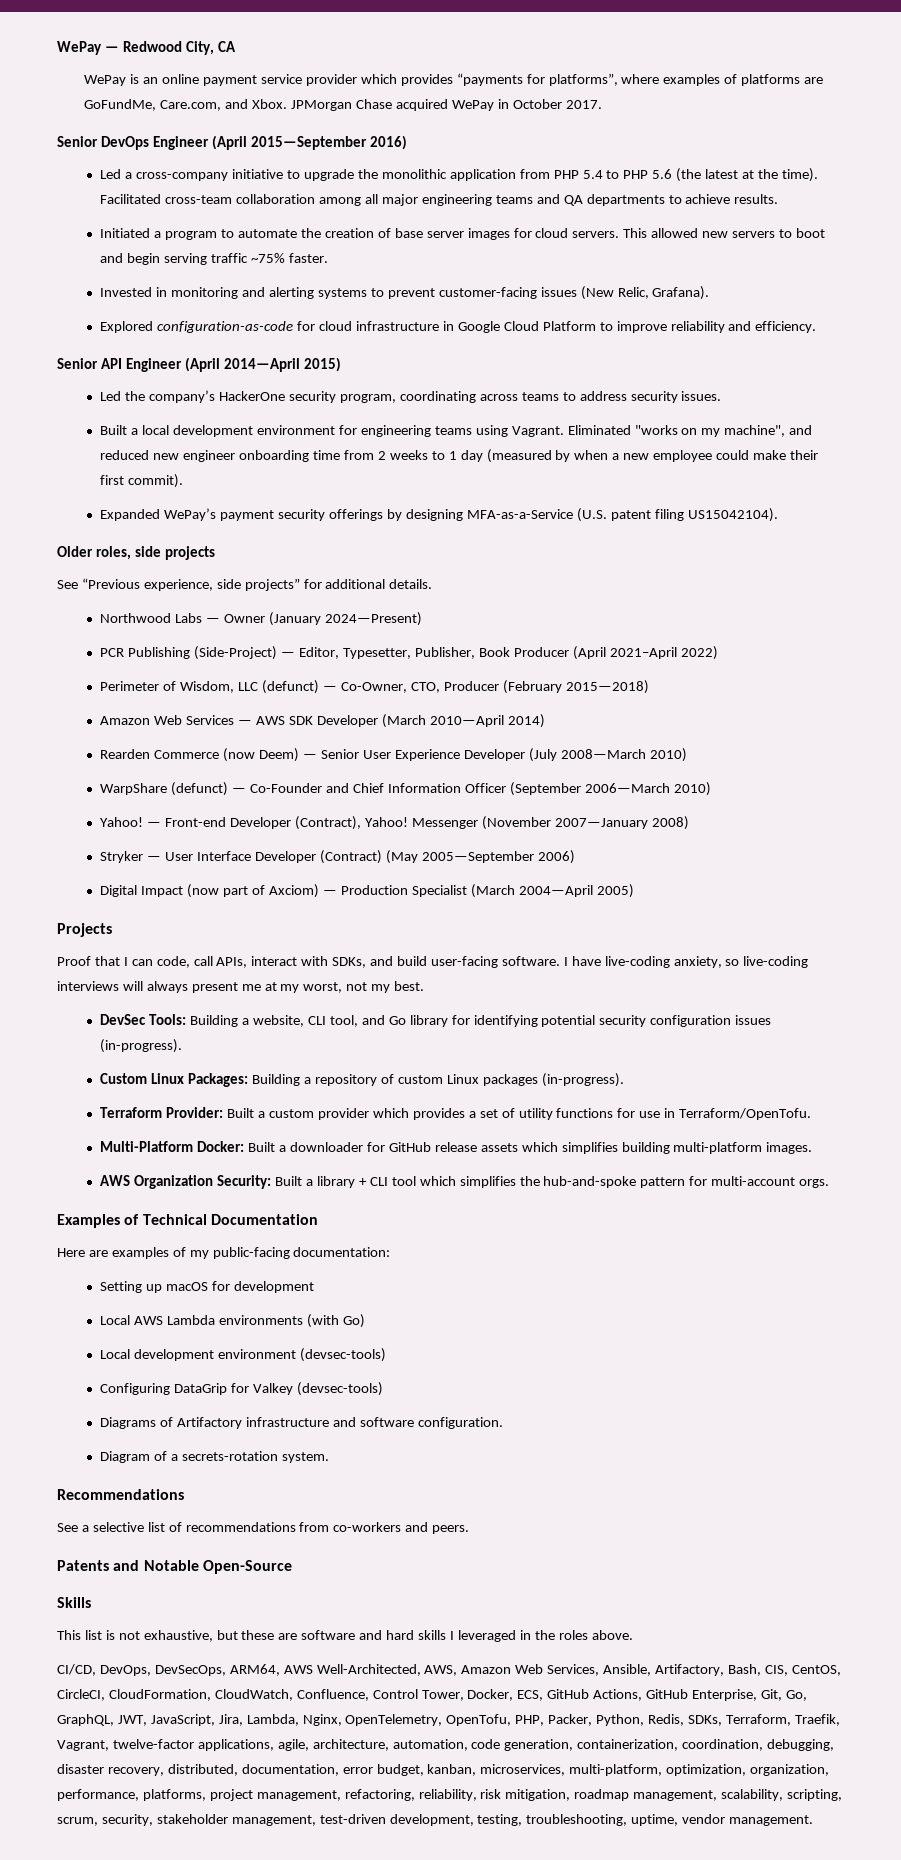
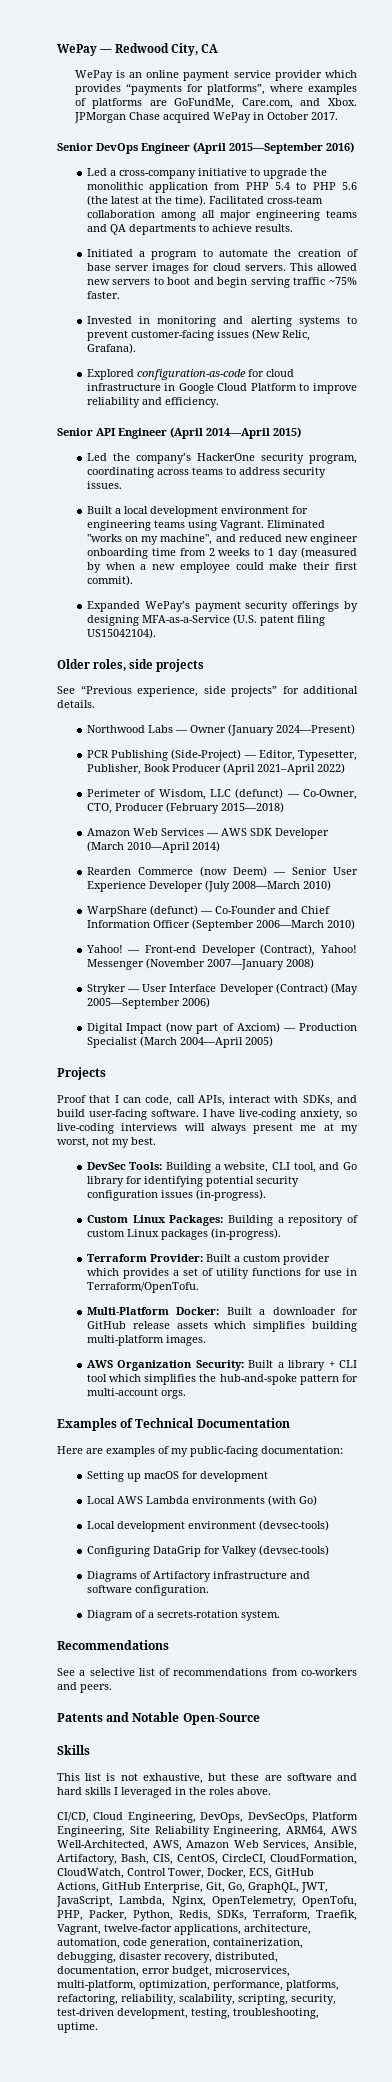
- CI/CD, DevOps, DevSecOps, ARM64, AWS Well-Architected, AWS, Amazon Web Services, Ansible, Artifactory, Bash, CIS, CentOS, CircleCI, CloudFormation, CloudWatch, Confluence, Control Tower, Docker, ECS, GitHub Actions, GitHub Enterprise, Git, Go, GraphQL, JWT, JavaScript, Jira, Lambda, Nginx, OpenTelemetry, OpenTofu, PHP, Packer, Python, Redis, SDKs, Terraform, Traefik, Vagrant, twelve-factor applications, agile, architecture, automation, code generation, containerization, coordination, debugging, disaster recovery, distributed, documentation, error budget, kanban, microservices, multi-platform, optimization, organization, performance, platforms, project management, refactoring, reliability, risk mitigation, roadmap management, scalability, scripting, scrum, security, stakeholder management, test-driven development, testing, troubleshooting, uptime, vendor management.
+ CI/CD, Cloud Engineering, DevOps, DevSecOps, Platform Engineering, Site Reliability Engineering, ARM64, AWS Well-Architected, AWS, Amazon Web Services, Ansible, Artifactory, Bash, CIS, CentOS, CircleCI, CloudFormation, CloudWatch, Control Tower, Docker, ECS, GitHub Actions, GitHub Enterprise, Git, Go, GraphQL, JWT, JavaScript, Lambda, Nginx, OpenTelemetry, OpenTofu, PHP, Packer, Python, Redis, SDKs, Terraform, Traefik, Vagrant, twelve-factor applications, architecture, automation, code generation, containerization, debugging, disaster recovery, distributed, documentation, error budget, microservices, multi-platform, optimization, performance, platforms, refactoring, reliability, scalability, scripting, security, test-driven development, testing, troubleshooting, uptime.

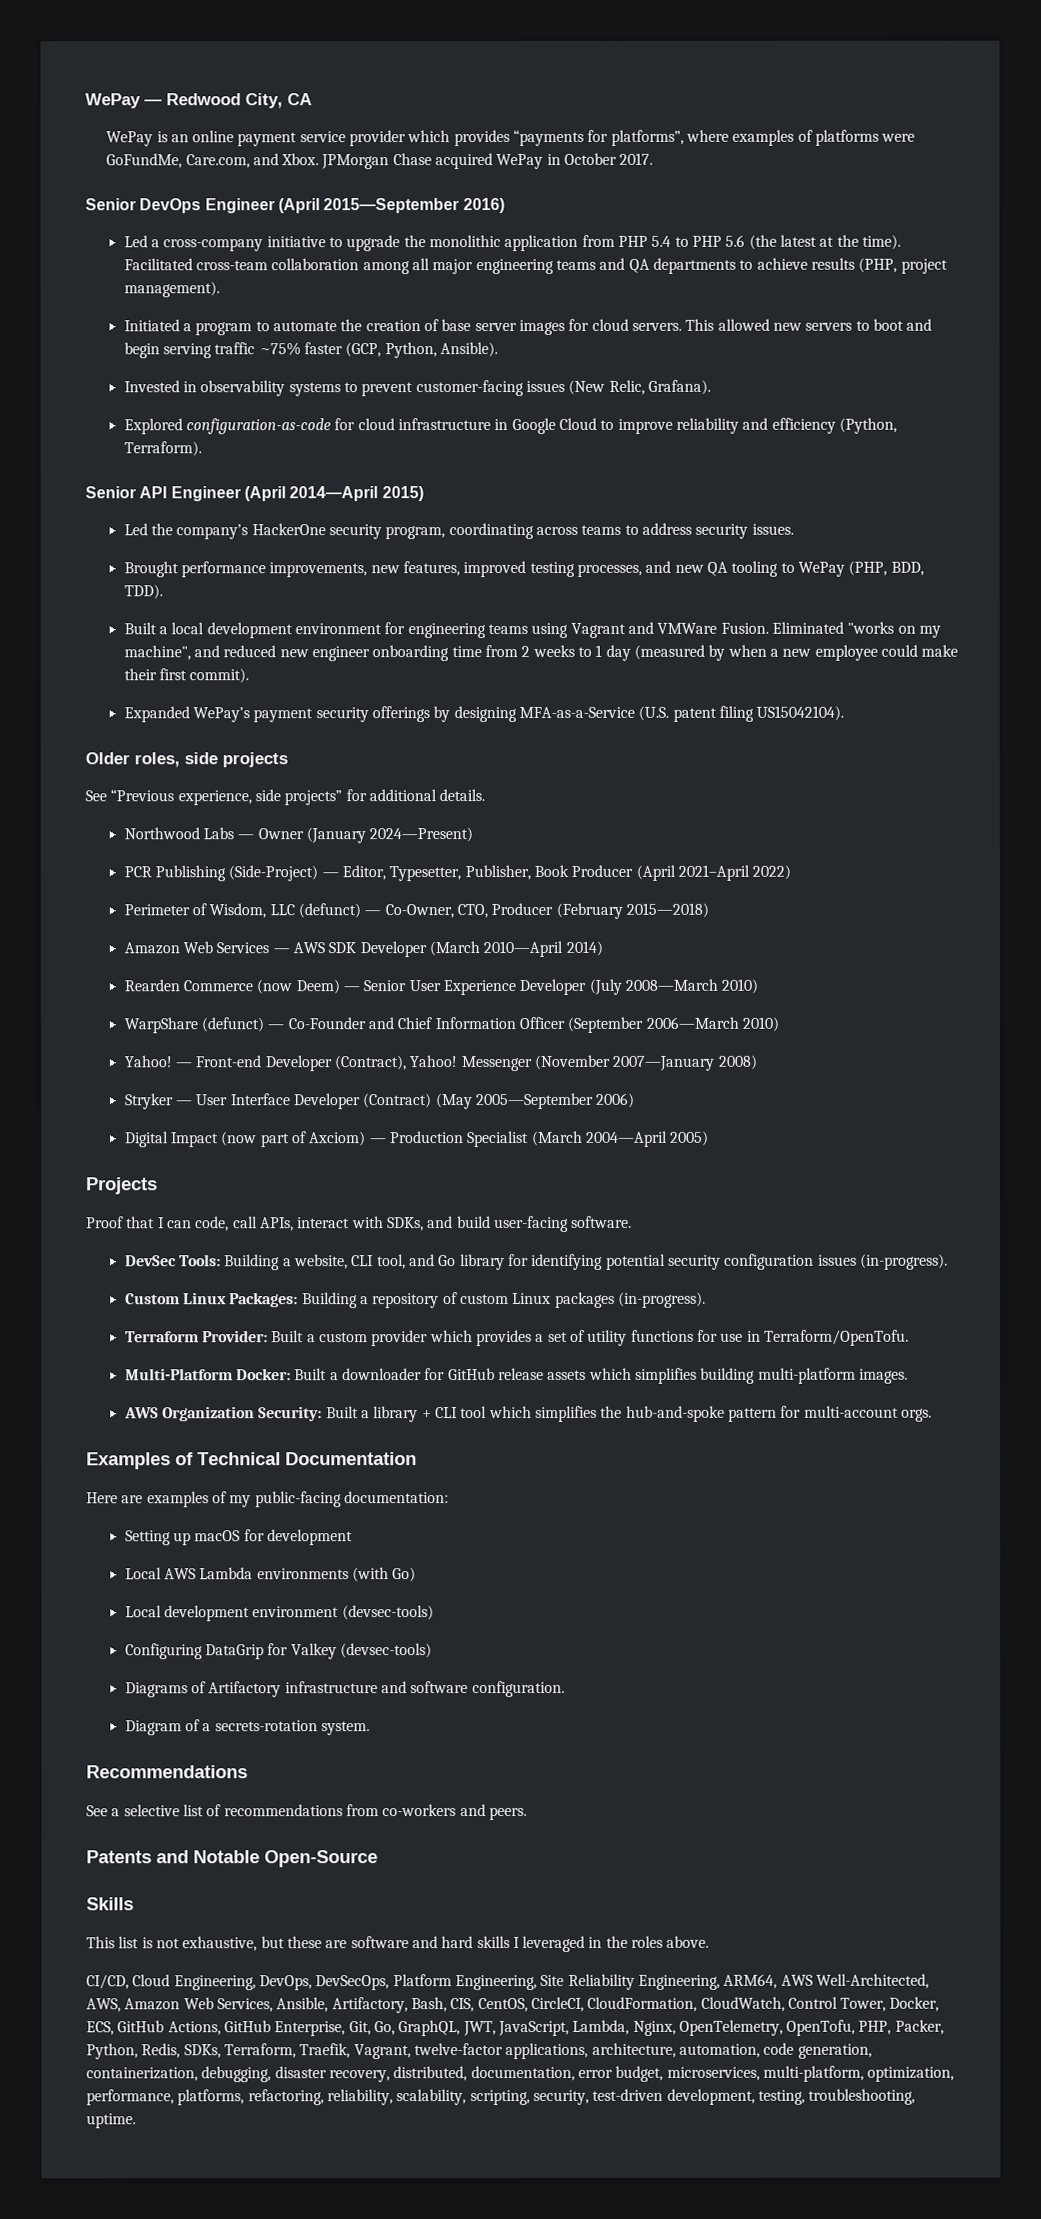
- WePay is an online payment service provider which provides “payments for platforms”, where examples of platforms are GoFundMe, Care.com, and Xbox.
+ WePay is an online payment service provider which provides “payments for platforms”, where examples of platforms were GoFundMe, Care.com, and Xbox.
- Facilitated cross-team collaboration among all major engineering teams and QA departments to achieve results.
+ Facilitated cross-team collaboration among all major engineering teams and QA departments to achieve results (PHP, project management).
- This allowed new servers to boot and begin serving traffic ~75% faster.
+ This allowed new servers to boot and begin serving traffic ~75% faster (GCP, Python, Ansible).
- Invested in monitoring and alerting systems to prevent customer-facing issues (New Relic, Grafana).
+ Invested in observability systems to prevent customer-facing issues (New Relic, Grafana).
- Explored configuration-as-code for cloud infrastructure in Google Cloud Platform to improve reliability and efficiency.
+ Explored configuration-as-code for cloud infrastructure in Google Cloud to improve reliability and efficiency (Python, Terraform).
+ Brought performance improvements, new features, improved testing processes, and new QA tooling to WePay (PHP, BDD, TDD).
- Built a local development environment for engineering teams using Vagrant.
+ Built a local development environment for engineering teams using Vagrant and VMWare Fusion.
- I have live-coding anxiety, so live-coding interviews will always present me at my worst, not my best.

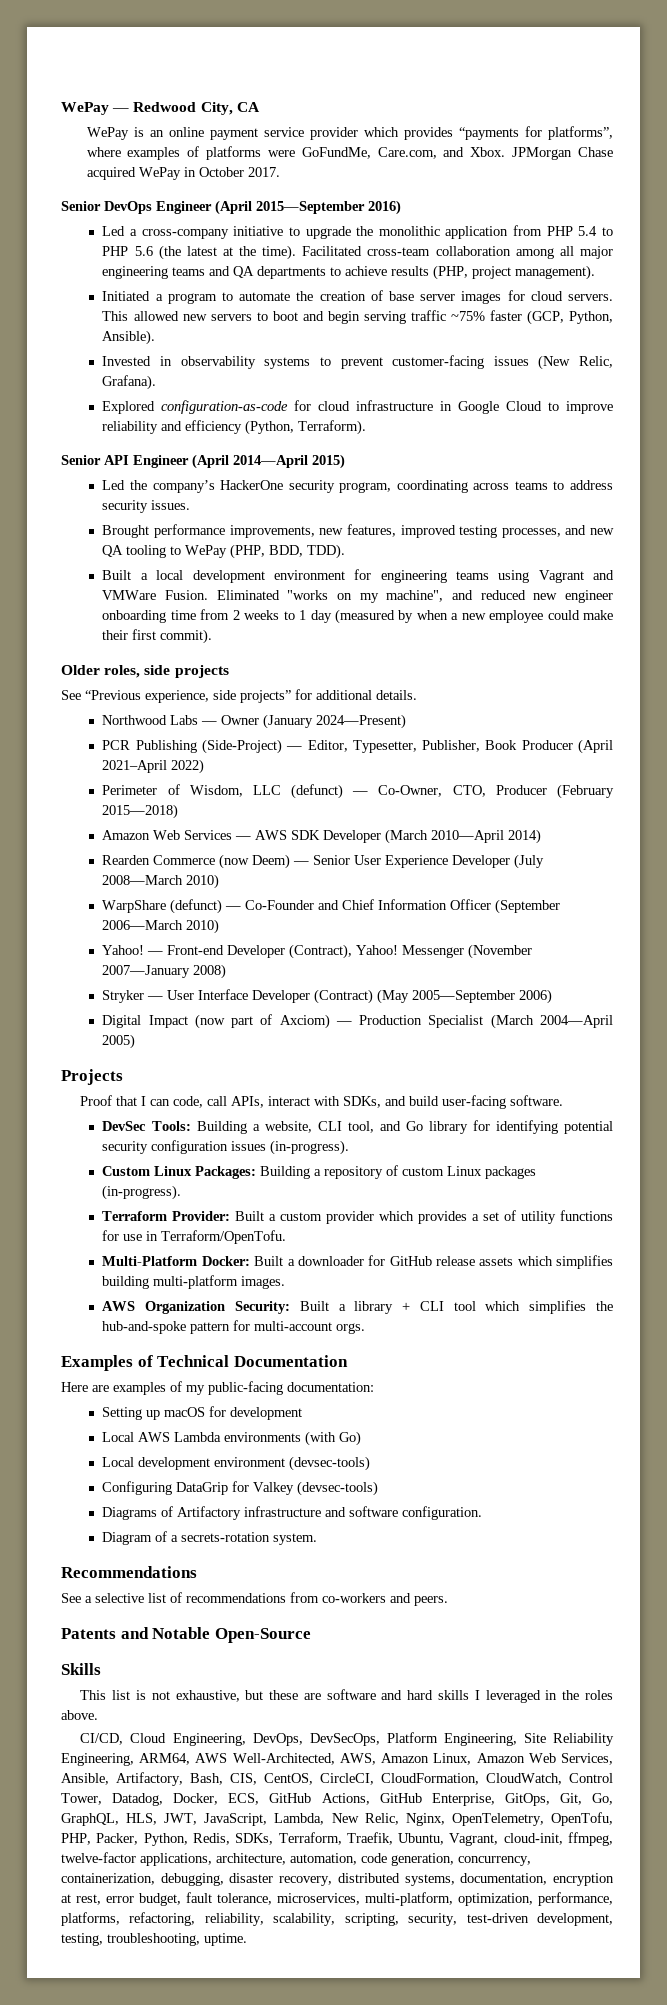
- Expanded WePay’s payment security offerings by designing MFA-as-a-Service (U.S. patent filing US15042104).
- CI/CD, Cloud Engineering, DevOps, DevSecOps, Platform Engineering, Site Reliability Engineering, ARM64, AWS Well-Architected, AWS, Amazon Web Services, Ansible, Artifactory, Bash, CIS, CentOS, CircleCI, CloudFormation, CloudWatch, Control Tower, Docker, ECS, GitHub Actions, GitHub Enterprise, Git, Go, GraphQL, JWT, JavaScript, Lambda, Nginx, OpenTelemetry, OpenTofu, PHP, Packer, Python, Redis, SDKs, Terraform, Traefik, Vagrant, twelve-factor applications, architecture, automation, code generation, containerization, debugging, disaster recovery, distributed, documentation, error budget, microservices, multi-platform, optimization, performance, platforms, refactoring, reliability, scalability, scripting, security, test-driven development, testing, troubleshooting, uptime.
+ CI/CD, Cloud Engineering, DevOps, DevSecOps, Platform Engineering, Site Reliability Engineering, ARM64, AWS Well-Architected, AWS, Amazon Linux, Amazon Web Services, Ansible, Artifactory, Bash, CIS, CentOS, CircleCI, CloudFormation, CloudWatch, Control Tower, Datadog, Docker, ECS, GitHub Actions, GitHub Enterprise, GitOps, Git, Go, GraphQL, HLS, JWT, JavaScript, Lambda, New Relic, Nginx, OpenTelemetry, OpenTofu, PHP, Packer, Python, Redis, SDKs, Terraform, Traefik, Ubuntu, Vagrant, cloud-init, ffmpeg, twelve-factor applications, architecture, automation, code generation, concurrency, containerization, debugging, disaster recovery, distributed systems, documentation, encryption at rest, error budget, fault tolerance, microservices, multi-platform, optimization, performance, platforms, refactoring, reliability, scalability, scripting, security, test-driven development, testing, troubleshooting, uptime.

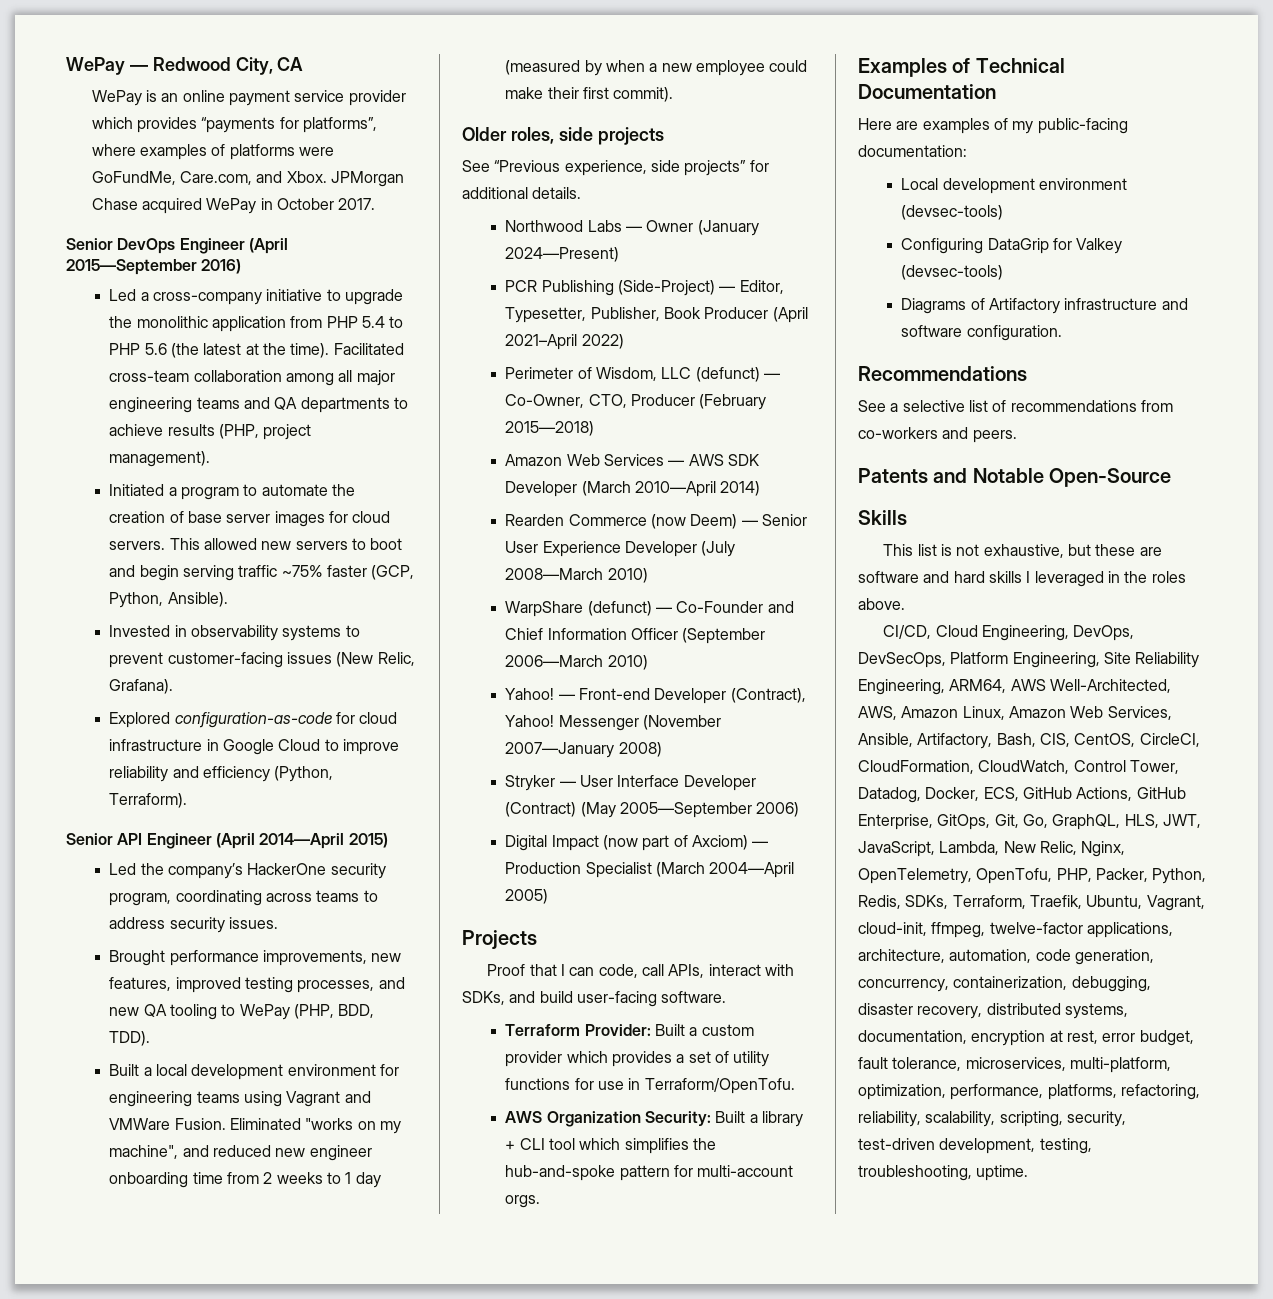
- DevSec Tools: Building a website, CLI tool, and Go library for identifying potential security configuration issues (in-progress).
- Custom Linux Packages: Building a repository of custom Linux packages (in-progress).
- Multi-Platform Docker: Built a downloader for GitHub release assets which simplifies building multi-platform images.
- Setting up macOS for development
- Local AWS Lambda environments (with Go)
- Diagram of a secrets-rotation system.

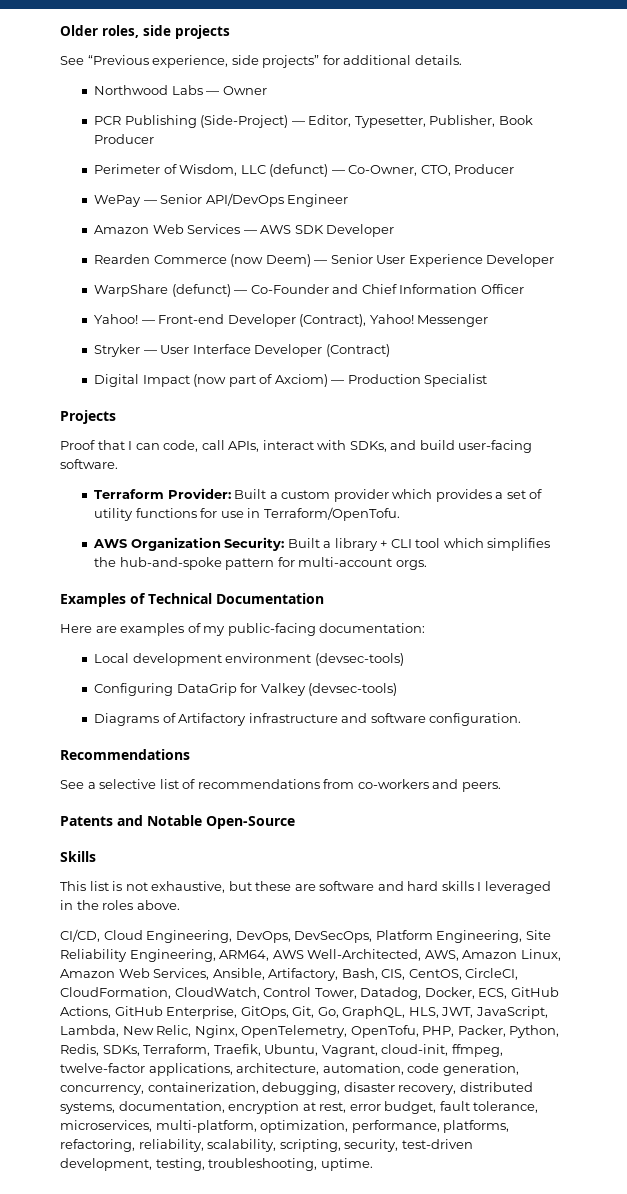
- WePay — Redwood City, CA
- WePay is an online payment service provider which provides “payments for platforms”, where examples of platforms were GoFundMe, Care.com, and Xbox. JPMorgan Chase acquired WePay in October 2017.
- Senior DevOps Engineer (April 2015—September 2016)
- Led a cross-company initiative to upgrade the monolithic application from PHP 5.4 to PHP 5.6 (the latest at the time). Facilitated cross-team collaboration among all major engineering teams and QA departments to achieve results (PHP, project management).
- Initiated a program to automate the creation of base server images for cloud servers. This allowed new servers to boot and begin serving traffic ~75% faster (GCP, Python, Ansible).
- Invested in observability systems to prevent customer-facing issues (New Relic, Grafana).
- Explored configuration-as-code for cloud infrastructure in Google Cloud to improve reliability and efficiency (Python, Terraform).
- Senior API Engineer (April 2014—April 2015)
- Led the company’s HackerOne security program, coordinating across teams to address security issues.
- Brought performance improvements, new features, improved testing processes, and new QA tooling to WePay (PHP, BDD, TDD).
- Built a local development environment for engineering teams using Vagrant and VMWare Fusion. Eliminated "works on my machine", and reduced new engineer onboarding time from 2 weeks to 1 day (measured by when a new employee could make their first commit).
- Northwood Labs — Owner (January 2024—Present)
+ Northwood Labs — Owner
- PCR Publishing (Side-Project) — Editor, Typesetter, Publisher, Book Producer (April 2021–April 2022)
+ PCR Publishing (Side-Project) — Editor, Typesetter, Publisher, Book Producer
- Perimeter of Wisdom, LLC (defunct) — Co-Owner, CTO, Producer (February 2015—2018)
+ Perimeter of Wisdom, LLC (defunct) — Co-Owner, CTO, Producer
+ WePay — Senior API/DevOps Engineer
- Amazon Web Services — AWS SDK Developer (March 2010—April 2014)
+ Amazon Web Services — AWS SDK Developer
- Rearden Commerce (now Deem) — Senior User Experience Developer (July 2008—March 2010)
+ Rearden Commerce (now Deem) — Senior User Experience Developer
- WarpShare (defunct) — Co-Founder and Chief Information Officer (September 2006—March 2010)
+ WarpShare (defunct) — Co-Founder and Chief Information Officer
- Messenger (November 2007—January 2008)
+ Messenger
- Stryker — User Interface Developer (Contract) (May 2005—September 2006)
+ Stryker — User Interface Developer (Contract)
- Digital Impact (now part of Axciom) — Production Specialist (March 2004—April 2005)
+ Digital Impact (now part of Axciom) — Production Specialist

